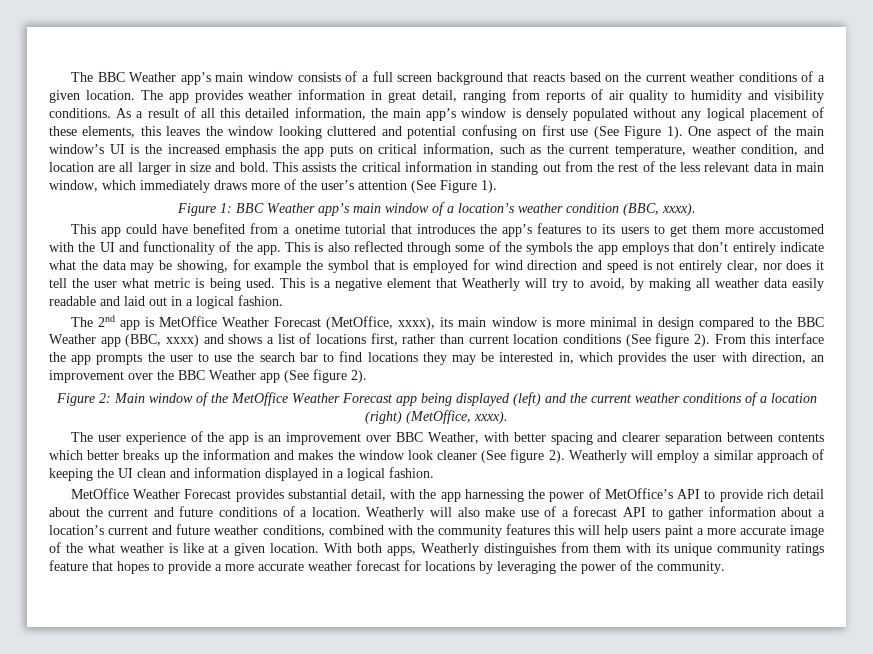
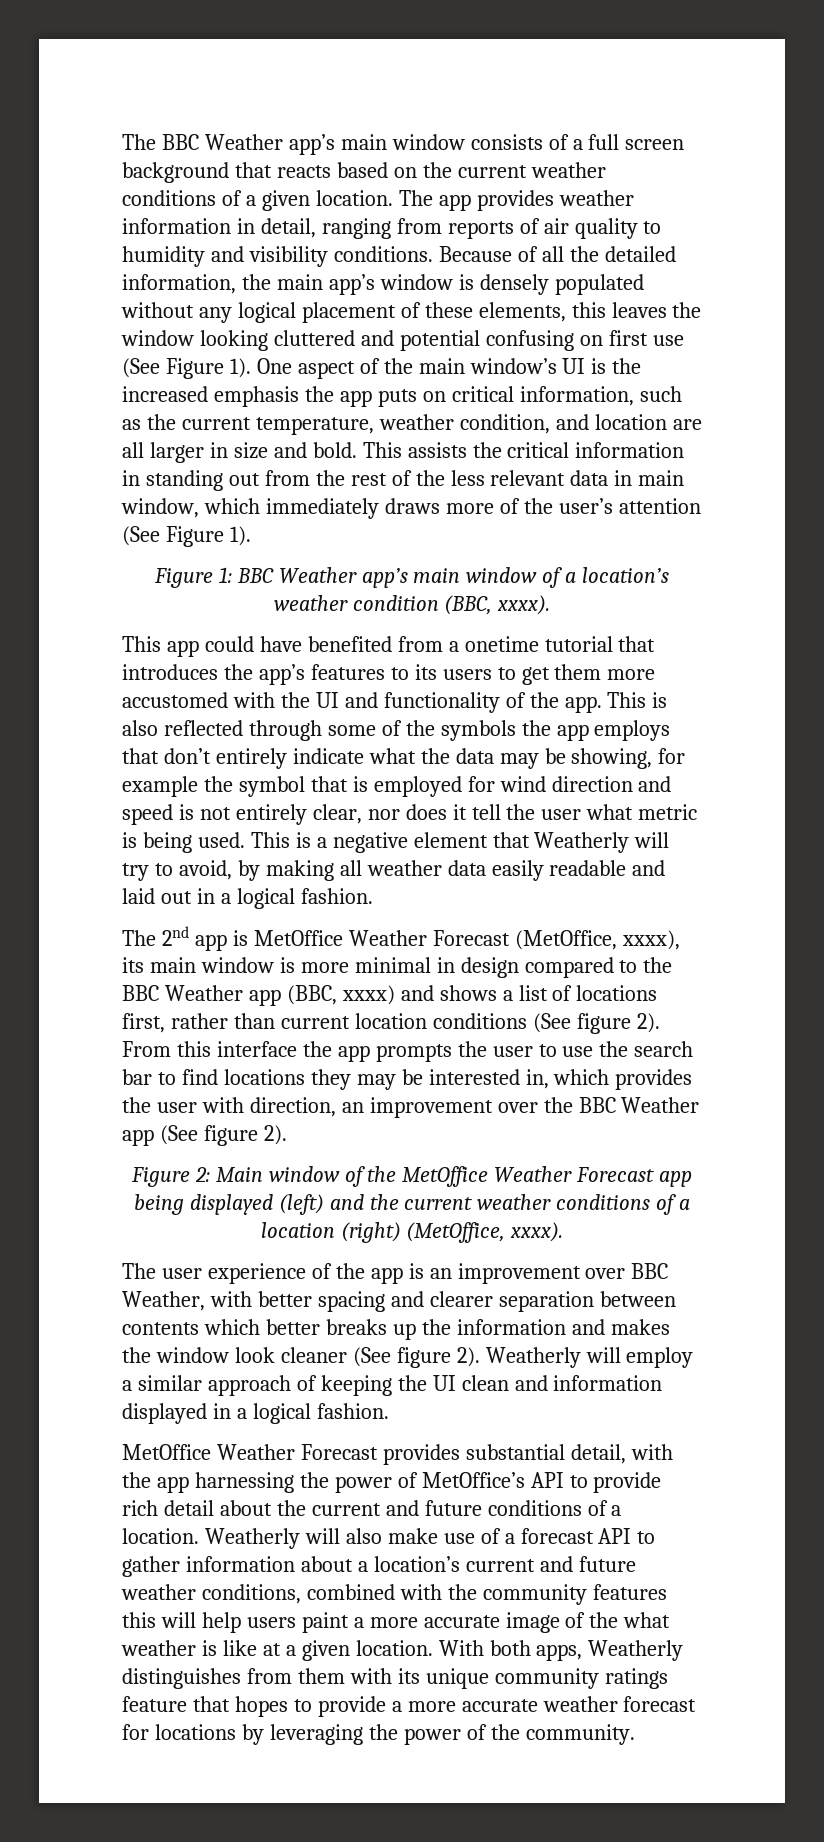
- The app provides weather information in great detail, ranging from reports of air quality to humidity and visibility conditions.
+ The app provides weather information in detail, ranging from reports of air quality to humidity and visibility conditions.
- As a result of all this detailed information, the main app’s window is densely populated without any logical placement of these elements, this leaves the window looking cluttered and potential confusing on first use (See Figure 1).
+ Because of all the detailed information, the main app’s window is densely populated without any logical placement of these elements, this leaves the window looking cluttered and potential confusing on first use (See Figure 1).

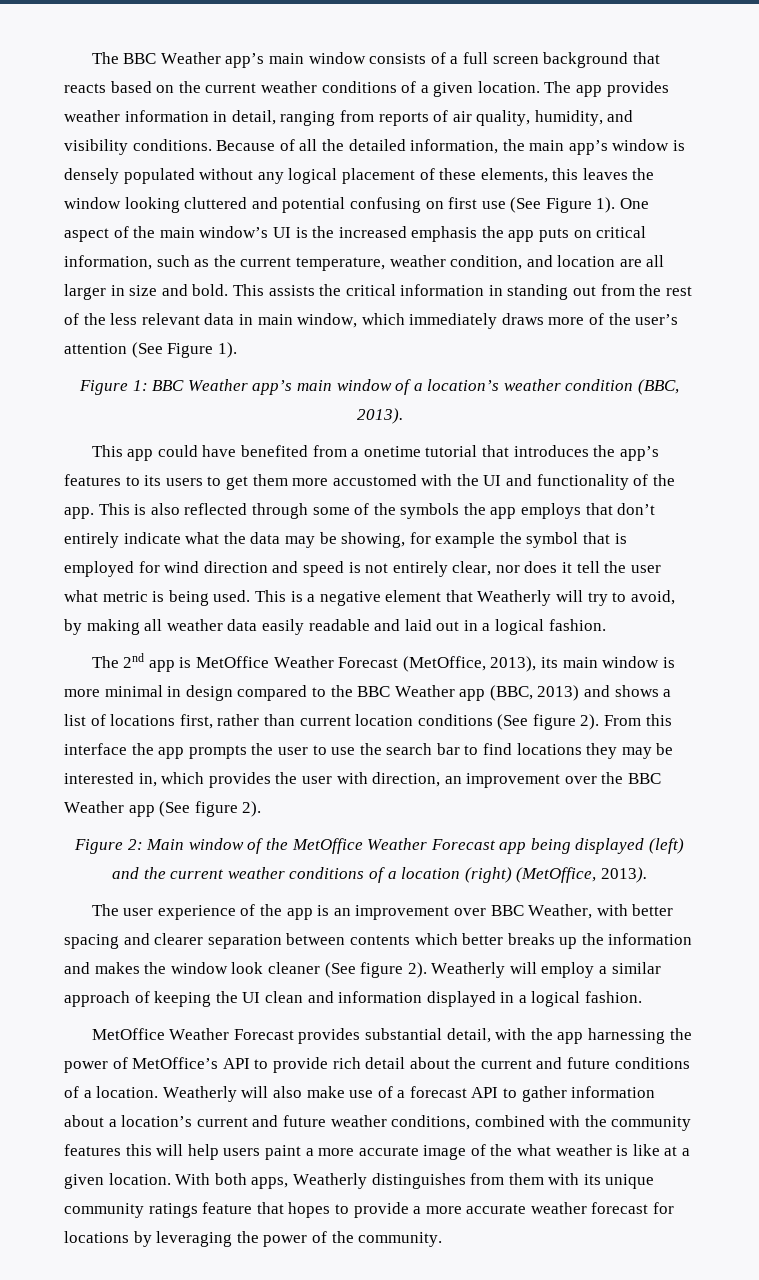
- The app provides weather information in detail, ranging from reports of air quality to humidity and visibility conditions.
+ The app provides weather information in detail, ranging from reports of air quality, humidity, and visibility conditions.
- Figure 1: BBC Weather app’s main window of a location’s weather condition (BBC, xxxx).
+ Figure 1: BBC Weather app’s main window of a location’s weather condition (BBC, 2013).
- The 2nd app is MetOffice Weather Forecast (MetOffice, xxxx), its main window is more minimal in design compared to the BBC Weather app (BBC, xxxx) and shows a list of locations first, rather than current location conditions (See figure 2).
+ The 2nd app is MetOffice Weather Forecast (MetOffice, 2013), its main window is more minimal in design compared to the BBC Weather app (BBC, 2013) and shows a list of locations first, rather than current location conditions (See figure 2).
- Figure 2: Main window of the MetOffice Weather Forecast app being displayed (left) and the current weather conditions of a location (right) (MetOffice, xxxx).
+ Figure 2: Main window of the MetOffice Weather Forecast app being displayed (left) and the current weather conditions of a location (right) (MetOffice, 2013).

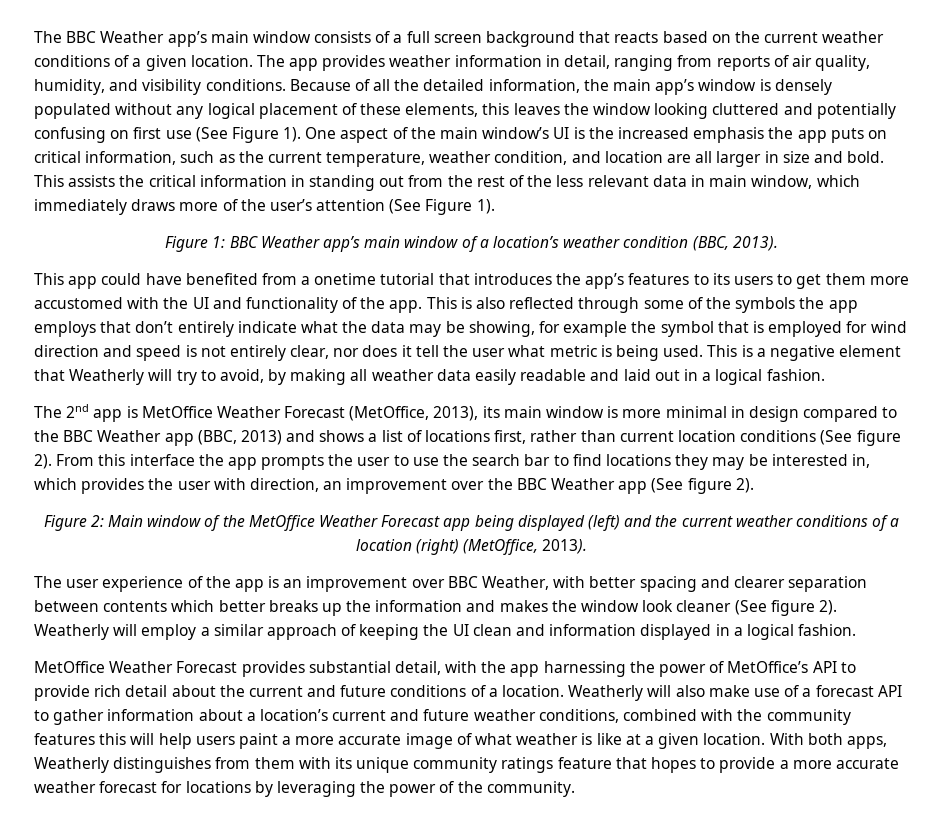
- Because of all the detailed information, the main app’s window is densely populated without any logical placement of these elements, this leaves the window looking cluttered and potential confusing on first use (See Figure 1).
+ Because of all the detailed information, the main app’s window is densely populated without any logical placement of these elements, this leaves the window looking cluttered and potentially confusing on first use (See Figure 1).
- Weatherly will also make use of a forecast API to gather information about a location’s current and future weather conditions, combined with the community features this will help users paint a more accurate image of the what weather is like at a given location.
+ Weatherly will also make use of a forecast API to gather information about a location’s current and future weather conditions, combined with the community features this will help users paint a more accurate image of what weather is like at a given location.

